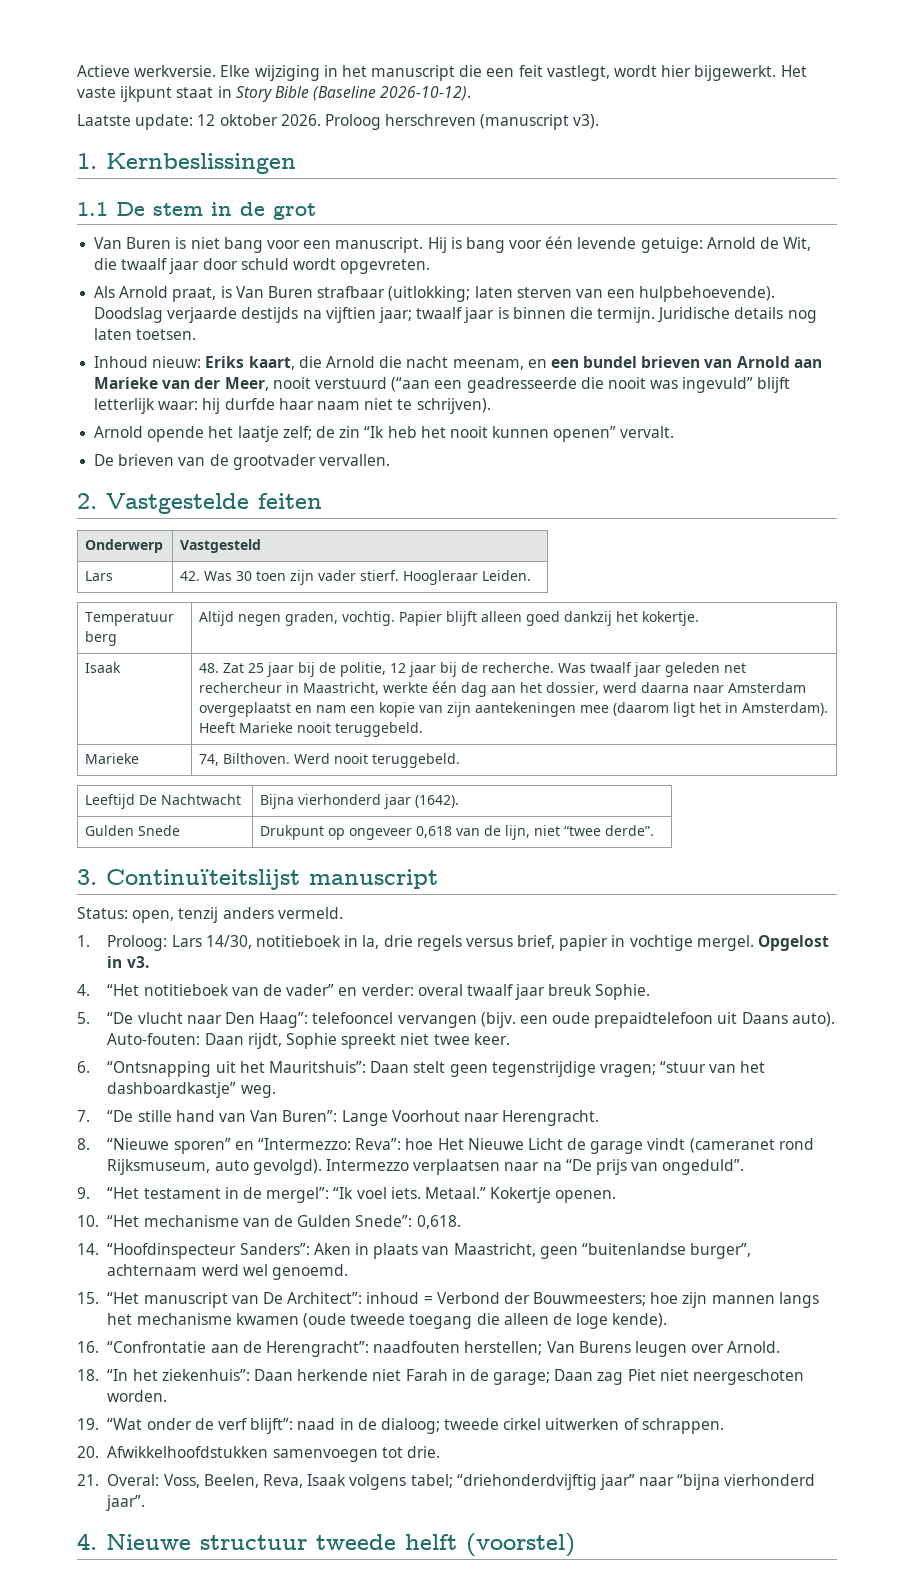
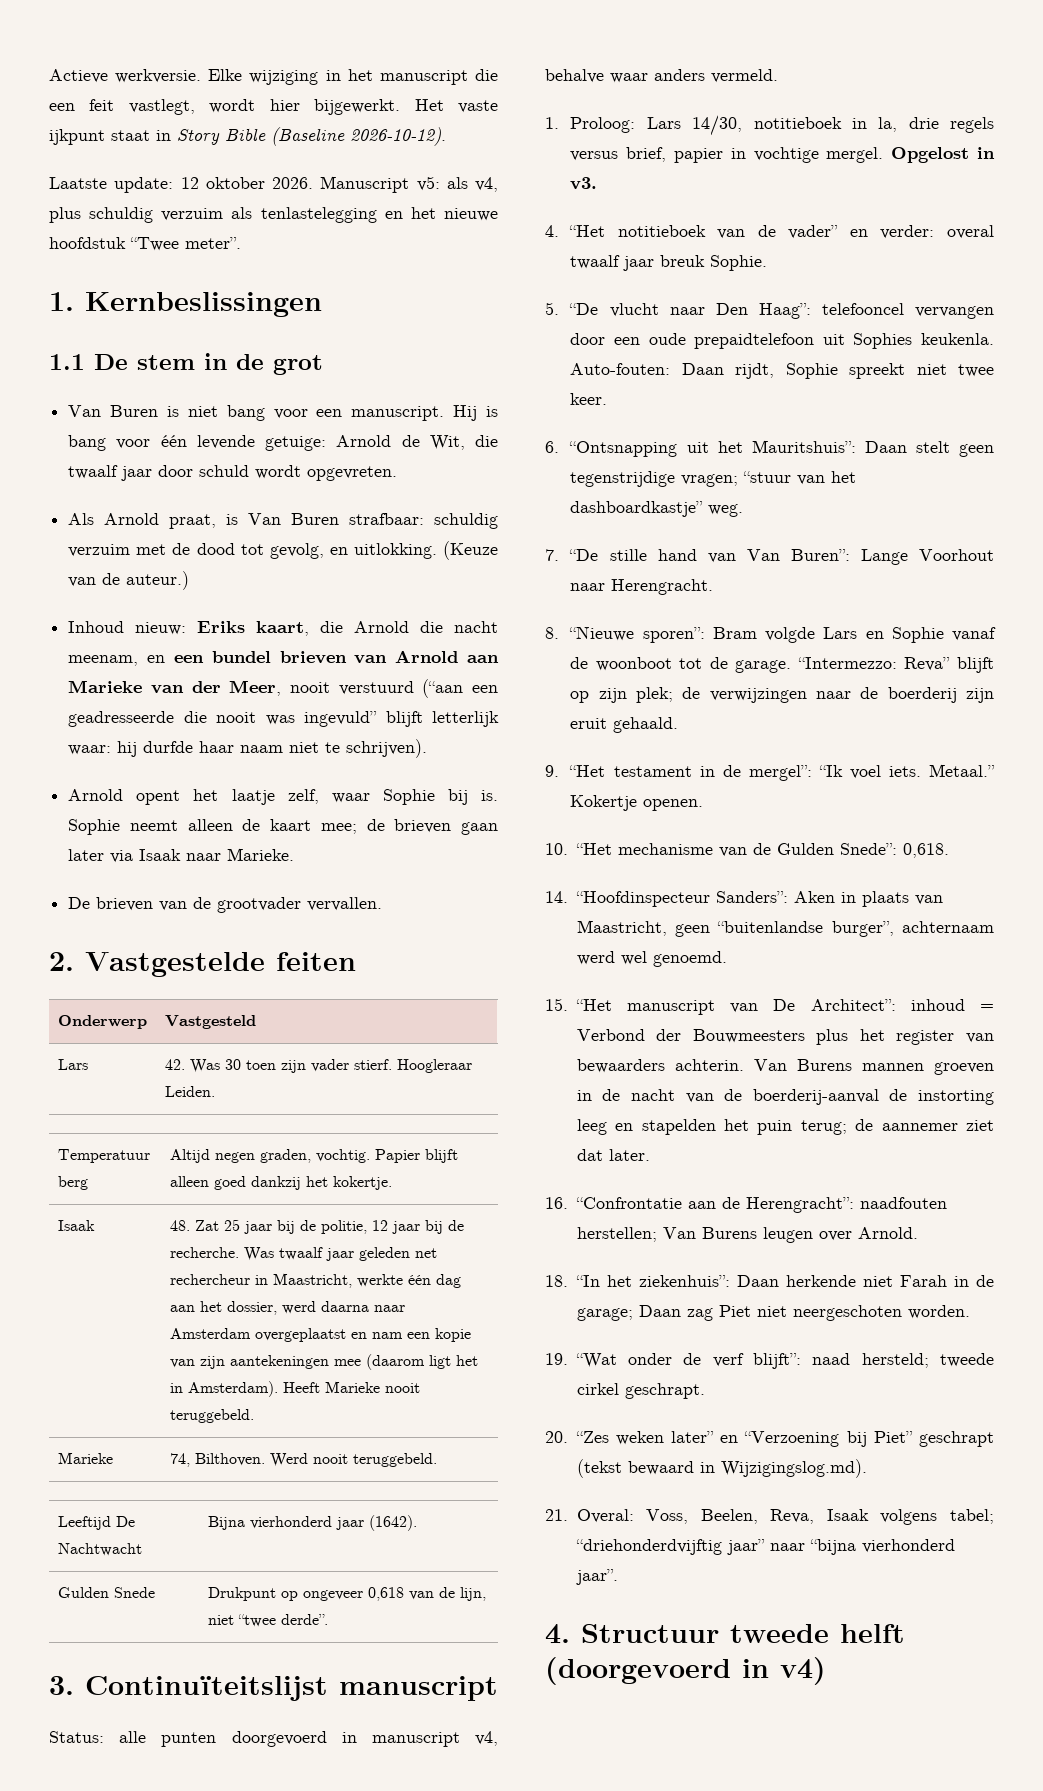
- Proloog herschreven (manuscript v3).
+ Manuscript v5: als v4, plus schuldig verzuim als tenlastelegging en het nieuwe hoofdstuk “Twee meter”.
- Als Arnold praat, is Van Buren strafbaar (uitlokking; laten sterven van een hulpbehoevende). Doodslag verjaarde destijds na vijftien jaar; twaalf jaar is binnen die termijn. Juridische details nog laten toetsen.
+ Als Arnold praat, is Van Buren strafbaar: schuldig verzuim met de dood tot gevolg, en uitlokking. (Keuze van de auteur.)
- Arnold opende het laatje zelf; de zin “Ik heb het nooit kunnen openen” vervalt.
+ Arnold opent het laatje zelf, waar Sophie bij is. Sophie neemt alleen de kaart mee; de brieven gaan later via Isaak naar Marieke.
- Status: open, tenzij anders vermeld.
+ Status: alle punten doorgevoerd in manuscript v4, behalve waar anders vermeld.
- 5. “De vlucht naar Den Haag”: telefooncel vervangen (bijv. een oude prepaidtelefoon uit Daans auto).
+ 5. “De vlucht naar Den Haag”: telefooncel vervangen door een oude prepaidtelefoon uit Sophies keukenla.
- 8. “Nieuwe sporen” en “Intermezzo: Reva”: hoe Het Nieuwe Licht de garage vindt (cameranet rond Rijksmuseum, auto gevolgd). Intermezzo verplaatsen naar na “De prijs van ongeduld”.
+ 8. “Nieuwe sporen”: Bram volgde Lars en Sophie vanaf de woonboot tot de garage. “Intermezzo: Reva” blijft op zijn plek; de verwijzingen naar de boerderij zijn eruit gehaald.
- 15. “Het manuscript van De Architect”: inhoud = Verbond der Bouwmeesters; hoe zijn mannen langs het mechanisme kwamen (oude tweede toegang die alleen de loge kende).
+ 15. “Het manuscript van De Architect”: inhoud = Verbond der Bouwmeesters plus het register van bewaarders achterin. Van Burens mannen groeven in de nacht van de boerderij-aanval de instorting leeg en stapelden het puin terug; de aannemer ziet dat later.
- 19. “Wat onder de verf blijft”: naad in de dialoog; tweede cirkel uitwerken of schrappen.
- 20. Afwikkelhoofdstukken samenvoegen tot drie.
+ 19. “Wat onder de verf blijft”: naad hersteld; tweede cirkel geschrapt.
+ 20. “Zes weken later” en “Verzoening bij Piet” geschrapt (tekst bewaard in Wijzigingslog.md).
- 4. Nieuwe structuur tweede helft (voorstel)
+ 4. Structuur tweede helft (doorgevoerd in v4)

